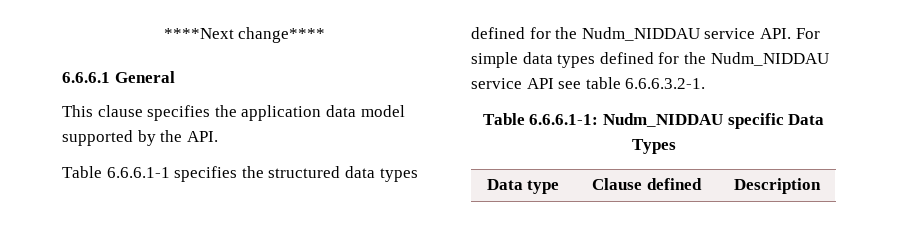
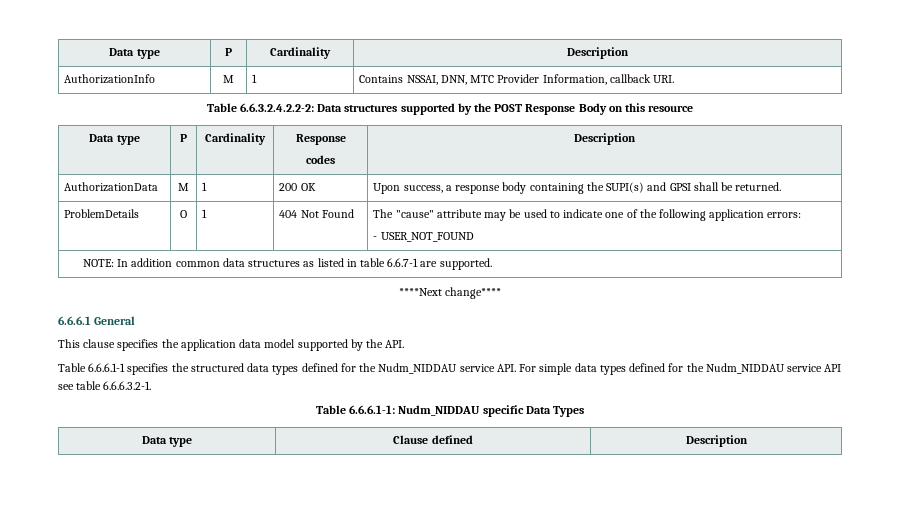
+ Data type | P | Cardinality | Description
+ AuthorizationInfo | M | 1 | Contains NSSAI, DNN, MTC Provider Information, callback URI.
+ Table 6.6.3.2.4.2.2-2: Data structures supported by the POST Response Body on this resource
+ Data type | P | Cardinality | Response
+ codes | Description
+ AuthorizationData | M | 1 | 200 OK | Upon success, a response body containing the SUPI(s) and GPSI shall be returned.
+ ProblemDetails | O | 1 | 404 Not Found | The "cause" attribute may be used to indicate one of the following application errors:
+ - USER_NOT_FOUND
+ NOTE: In addition common data structures as listed in table 6.6.7-1 are supported.

